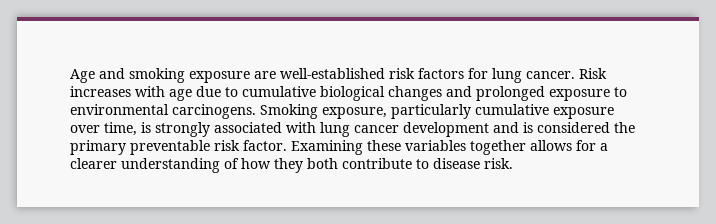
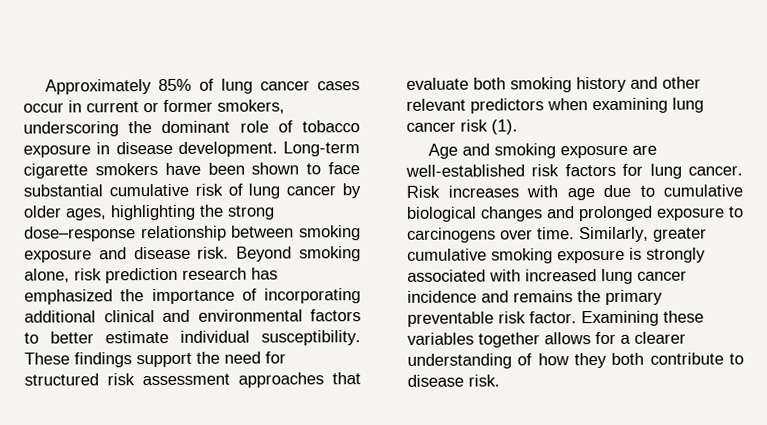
+ Approximately 85% of lung cancer cases occur in current or former smokers, underscoring the dominant role of tobacco exposure in disease development. Long-term cigarette smokers have been shown to face substantial cumulative risk of lung cancer by older ages, highlighting the strong dose–response relationship between smoking exposure and disease risk. Beyond smoking alone, risk prediction research has emphasized the importance of incorporating additional clinical and environmental factors to better estimate individual susceptibility. These findings support the need for structured risk assessment approaches that evaluate both smoking history and other relevant predictors when examining lung cancer risk (1).
- Risk increases with age due to cumulative biological changes and prolonged exposure to environmental carcinogens. Smoking exposure, particularly cumulative exposure over time, is strongly associated with lung cancer development and is considered the primary preventable risk factor.
+ Risk increases with age due to cumulative biological changes and prolonged exposure to carcinogens over time. Similarly, greater cumulative smoking exposure is strongly associated with increased lung cancer incidence and remains the primary preventable risk factor.

